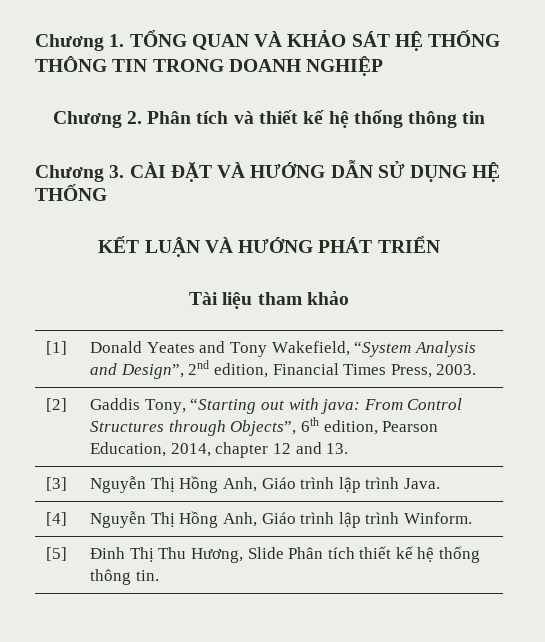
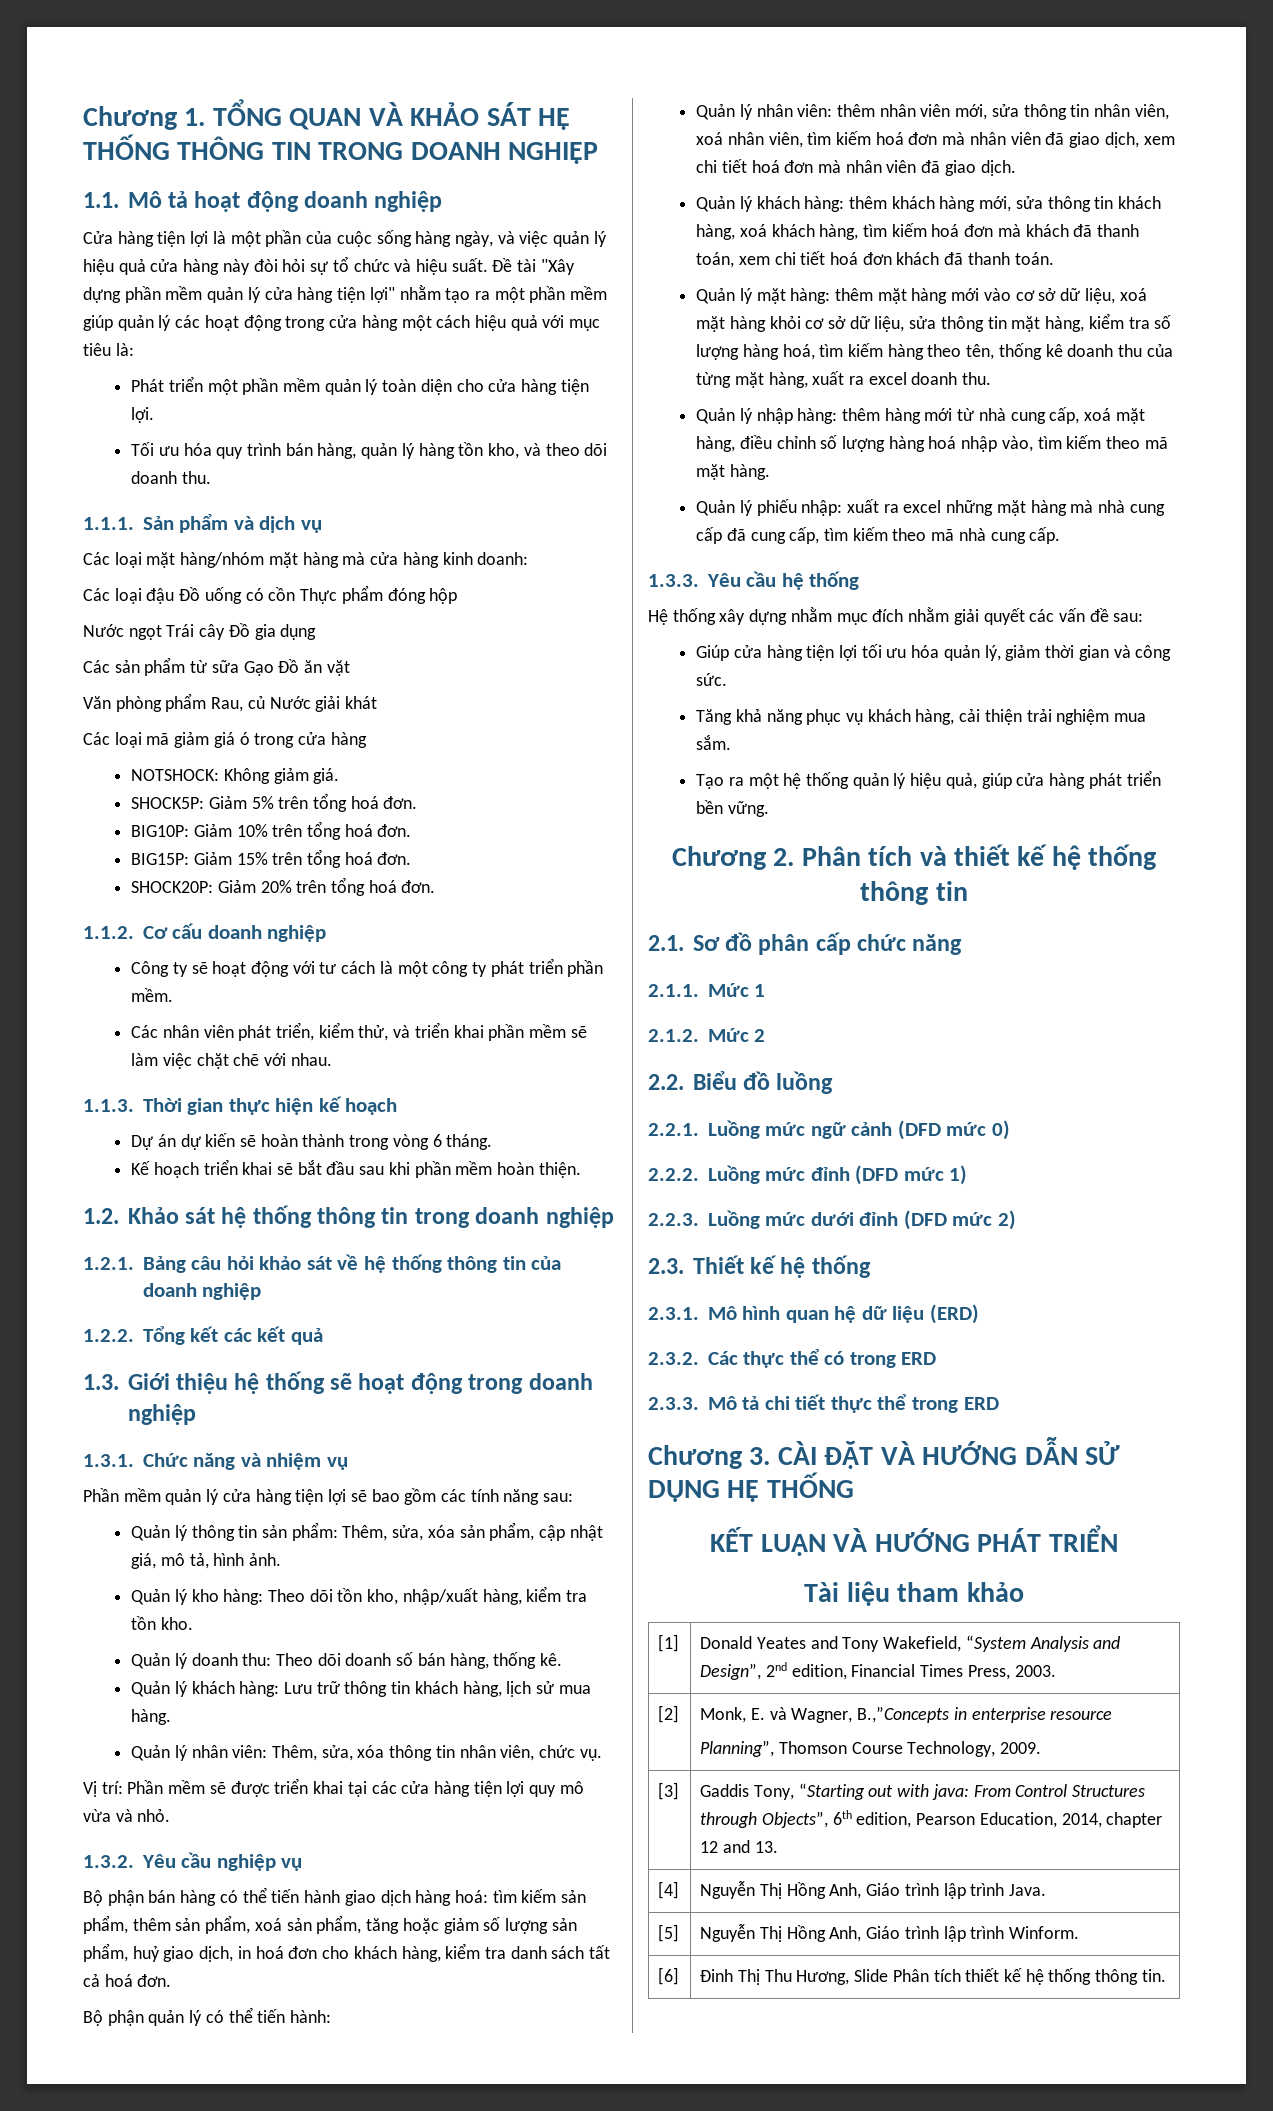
+ 1.1. Mô tả hoạt động doanh nghiệp
+ Cửa hàng tiện lợi là một phần của cuộc sống hàng ngày, và việc quản lý hiệu quả cửa hàng này đòi hỏi sự tổ chức và hiệu suất. Đề tài "Xây dựng phần mềm quản lý cửa hàng tiện lợi" nhằm tạo ra một phần mềm giúp quản lý các hoạt động trong cửa hàng một cách hiệu quả với mục tiêu là:
+ Phát triển một phần mềm quản lý toàn diện cho cửa hàng tiện lợi.
+ Tối ưu hóa quy trình bán hàng, quản lý hàng tồn kho, và theo dõi doanh thu.
+ 1.1.1. Sản phẩm và dịch vụ
+ Các loại mặt hàng/nhóm mặt hàng mà cửa hàng kinh doanh:
+ Các loại đậu Đồ uống có cồn Thực phẩm đóng hộp
+ Nước ngọt Trái cây Đồ gia dụng
+ Các sản phẩm từ sữa Gạo Đồ ăn vặt
+ Văn phòng phẩm Rau, củ Nước giải khát
+ Các loại mã giảm giá ó trong cửa hàng
+ NOTSHOCK: Không giảm giá.
+ SHOCK5P: Giảm 5% trên tổng hoá đơn.
+ BIG10P: Giảm 10% trên tổng hoá đơn.
+ BIG15P: Giảm 15% trên tổng hoá đơn.
+ SHOCK20P: Giảm 20% trên tổng hoá đơn.
+ 1.1.2. Cơ cấu doanh nghiệp
+ Công ty sẽ hoạt động với tư cách là một công ty phát triển phần mềm.
+ Các nhân viên phát triển, kiểm thử, và triển khai phần mềm sẽ làm việc chặt chẽ với nhau.
+ 1.1.3. Thời gian thực hiện kế hoạch
+ Dự án dự kiến sẽ hoàn thành trong vòng 6 tháng.
+ Kế hoạch triển khai sẽ bắt đầu sau khi phần mềm hoàn thiện.
+ 1.2. Khảo sát hệ thống thông tin trong doanh nghiệp
+ 1.2.1. Bảng câu hỏi khảo sát về hệ thống thông tin của doanh nghiệp
+ 1.2.2. Tổng kết các kết quả
+ 1.3. Giới thiệu hệ thống sẽ hoạt động trong doanh nghiệp
+ 1.3.1. Chức năng và nhiệm vụ
+ Phần mềm quản lý cửa hàng tiện lợi sẽ bao gồm các tính năng sau:
+ Quản lý thông tin sản phẩm: Thêm, sửa, xóa sản phẩm, cập nhật giá, mô tả, hình ảnh.
+ Quản lý kho hàng: Theo dõi tồn kho, nhập/xuất hàng, kiểm tra tồn kho.
+ Quản lý doanh thu: Theo dõi doanh số bán hàng, thống kê.
+ Quản lý khách hàng: Lưu trữ thông tin khách hàng, lịch sử mua hàng.
+ Quản lý nhân viên: Thêm, sửa, xóa thông tin nhân viên, chức vụ.
+ Vị trí: Phần mềm sẽ được triển khai tại các cửa hàng tiện lợi quy mô vừa và nhỏ.
+ 1.3.2. Yêu cầu nghiệp vụ
+ Bộ phận bán hàng có thể tiến hành giao dịch hàng hoá: tìm kiếm sản phẩm, thêm sản phẩm, xoá sản phẩm, tăng hoặc giảm số lượng sản phẩm, huỷ giao dịch, in hoá đơn cho khách hàng, kiểm tra danh sách tất cả hoá đơn.
+ Bộ phận quản lý có thể tiến hành:
+ Quản lý nhân viên: thêm nhân viên mới, sửa thông tin nhân viên, xoá nhân viên, tìm kiếm hoá đơn mà nhân viên đã giao dịch, xem chi tiết hoá đơn mà nhân viên đã giao dịch.
+ Quản lý khách hàng: thêm khách hàng mới, sửa thông tin khách hàng, xoá khách hàng, tìm kiếm hoá đơn mà khách đã thanh toán, xem chi tiết hoá đơn khách đã thanh toán.
+ Quản lý mặt hàng: thêm mặt hàng mới vào cơ sở dữ liệu, xoá mặt hàng khỏi cơ sở dữ liệu, sửa thông tin mặt hàng, kiểm tra số lượng hàng hoá, tìm kiếm hàng theo tên, thống kê doanh thu của từng mặt hàng, xuất ra excel doanh thu.
+ Quản lý nhập hàng: thêm hàng mới từ nhà cung cấp, xoá mặt hàng, điều chỉnh số lượng hàng hoá nhập vào, tìm kiếm theo mã mặt hàng.
+ Quản lý phiếu nhập: xuất ra excel những mặt hàng mà nhà cung cấp đã cung cấp, tìm kiếm theo mã nhà cung cấp.
+ 1.3.3. Yêu cầu hệ thống
+ Hệ thống xây dựng nhằm mục đích nhằm giải quyết các vấn đề sau:
+ Giúp cửa hàng tiện lợi tối ưu hóa quản lý, giảm thời gian và công sức.
+ Tăng khả năng phục vụ khách hàng, cải thiện trải nghiệm mua sắm.
+ Tạo ra một hệ thống quản lý hiệu quả, giúp cửa hàng phát triển bền vững.
+ 2.1. Sơ đồ phân cấp chức năng
+ 2.1.1. Mức 1
+ 2.1.2. Mức 2
+ 2.2. Biểu đồ luồng
+ 2.2.1. Luồng mức ngữ cảnh (DFD mức 0)
+ 2.2.2. Luồng mức đỉnh (DFD mức 1)
+ 2.2.3. Luồng mức dưới đỉnh (DFD mức 2)
+ 2.3. Thiết kế hệ thống
+ 2.3.1. Mô hình quan hệ dữ liệu (ERD)
+ 2.3.2. Các thực thể có trong ERD
+ 2.3.3. Mô tả chi tiết thực thể trong ERD
- [2] | Gaddis Tony, “Starting out with java: From Control Structures through Objects”, 6th edition, Pearson Education, 2014, chapter 12 and 13.
+ [2] | Monk, E. và Wagner, B.,”Concepts in enterprise resource
+ Planning”, Thomson Course Technology, 2009.
+ [3] | Gaddis Tony, “Starting out with java: From Control Structures through Objects”, 6th edition, Pearson Education, 2014, chapter 12 and 13.
- [3] | Nguyễn Thị Hồng Anh, Giáo trình lập trình Java.
+ [4] | Nguyễn Thị Hồng Anh, Giáo trình lập trình Java.
- [4] | Nguyễn Thị Hồng Anh, Giáo trình lập trình Winform.
+ [5] | Nguyễn Thị Hồng Anh, Giáo trình lập trình Winform.
- [5] | Đinh Thị Thu Hương, Slide Phân tích thiết kế hệ thống thông tin.
+ [6] | Đinh Thị Thu Hương, Slide Phân tích thiết kế hệ thống thông tin.

